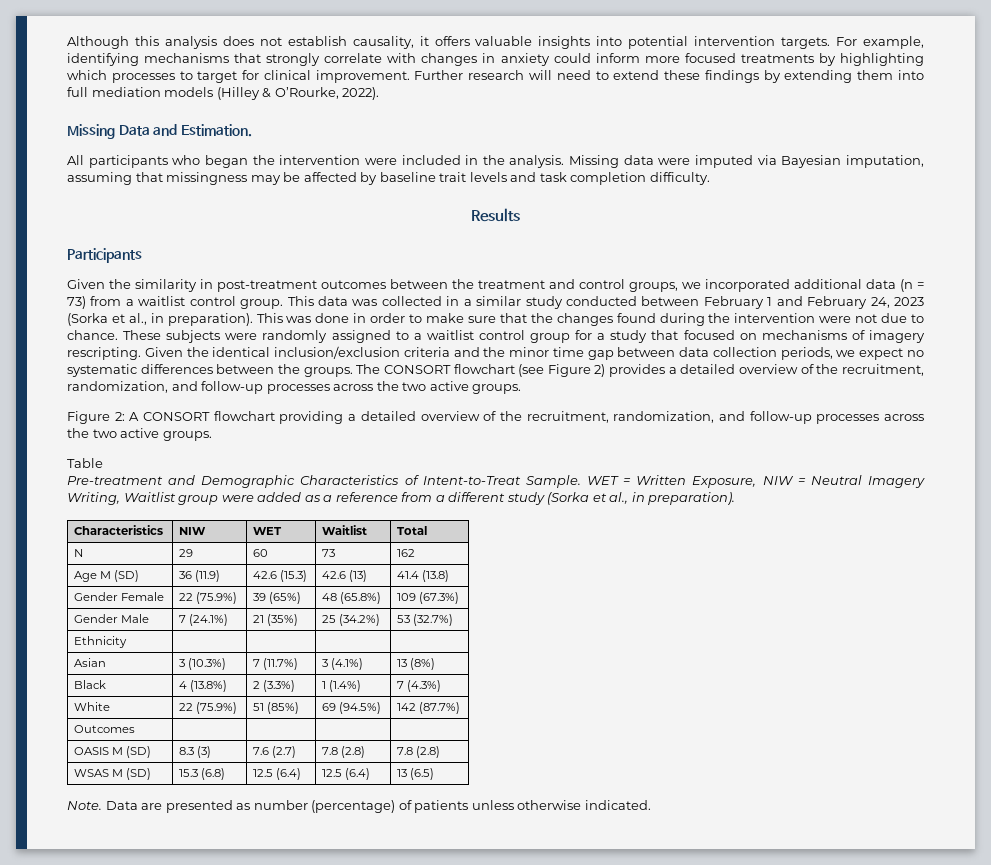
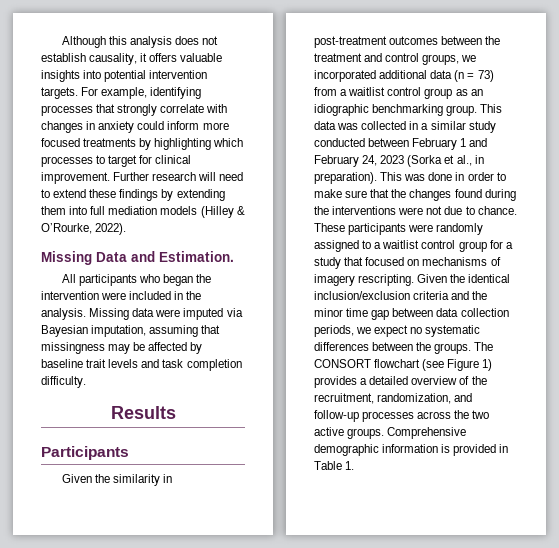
- For example, identifying mechanisms that strongly correlate with changes in anxiety could inform more focused treatments by highlighting which processes to target for clinical improvement.
+ For example, identifying processes that strongly correlate with changes in anxiety could inform more focused treatments by highlighting which processes to target for clinical improvement.
- Given the similarity in post-treatment outcomes between the treatment and control groups, we incorporated additional data (n = 73) from a waitlist control group.
+ Given the similarity in post-treatment outcomes between the treatment and control groups, we incorporated additional data (n = 73) from a waitlist control group as an idiographic benchmarking group.
- This was done in order to make sure that the changes found during the intervention were not due to chance.
+ This was done in order to make sure that the changes found during the interventions were not due to chance.
- These subjects were randomly assigned to a waitlist control group for a study that focused on mechanisms of imagery rescripting.
+ These participants were randomly assigned to a waitlist control group for a study that focused on mechanisms of imagery rescripting.
- The CONSORT flowchart (see Figure 2) provides a detailed overview of the recruitment, randomization, and follow-up processes across the two active groups.
- Figure 2: A CONSORT flowchart providing a detailed overview of the recruitment, randomization, and follow-up processes across the two active groups.
- Table
- Pre-treatment and Demographic Characteristics of Intent-to-Treat Sample. WET = Written Exposure, NIW = Neutral Imagery Writing, Waitlist group were added as a reference from a different study (Sorka et al., in preparation).
- Characteristics | NIW | WET | Waitlist | Total
- N | 29 | 60 | 73 | 162
- Age M (SD) | 36 (11.9) | 42.6 (15.3) | 42.6 (13) | 41.4 (13.8)
- Gender Female | 22 (75.9%) | 39 (65%) | 48 (65.8%) | 109 (67.3%)
- Gender Male | 7 (24.1%) | 21 (35%) | 25 (34.2%) | 53 (32.7%)
- Ethnicity | | | |
- Asian | 3 (10.3%) | 7 (11.7%) | 3 (4.1%) | 13 (8%)
- Black | 4 (13.8%) | 2 (3.3%) | 1 (1.4%) | 7 (4.3%)
- White | 22 (75.9%) | 51 (85%) | 69 (94.5%) | 142 (87.7%)
- Outcomes | | | |
- OASIS M (SD) | 8.3 (3) | 7.6 (2.7) | 7.8 (2.8) | 7.8 (2.8)
- WSAS M (SD) | 15.3 (6.8) | 12.5 (6.4) | 12.5 (6.4) | 13 (6.5)
- Note. Data are presented as number (percentage) of patients unless otherwise indicated.
+ The CONSORT flowchart (see Figure 1) provides a detailed overview of the recruitment, randomization, and follow-up processes across the two active groups. Comprehensive demographic information is provided in Table 1.

